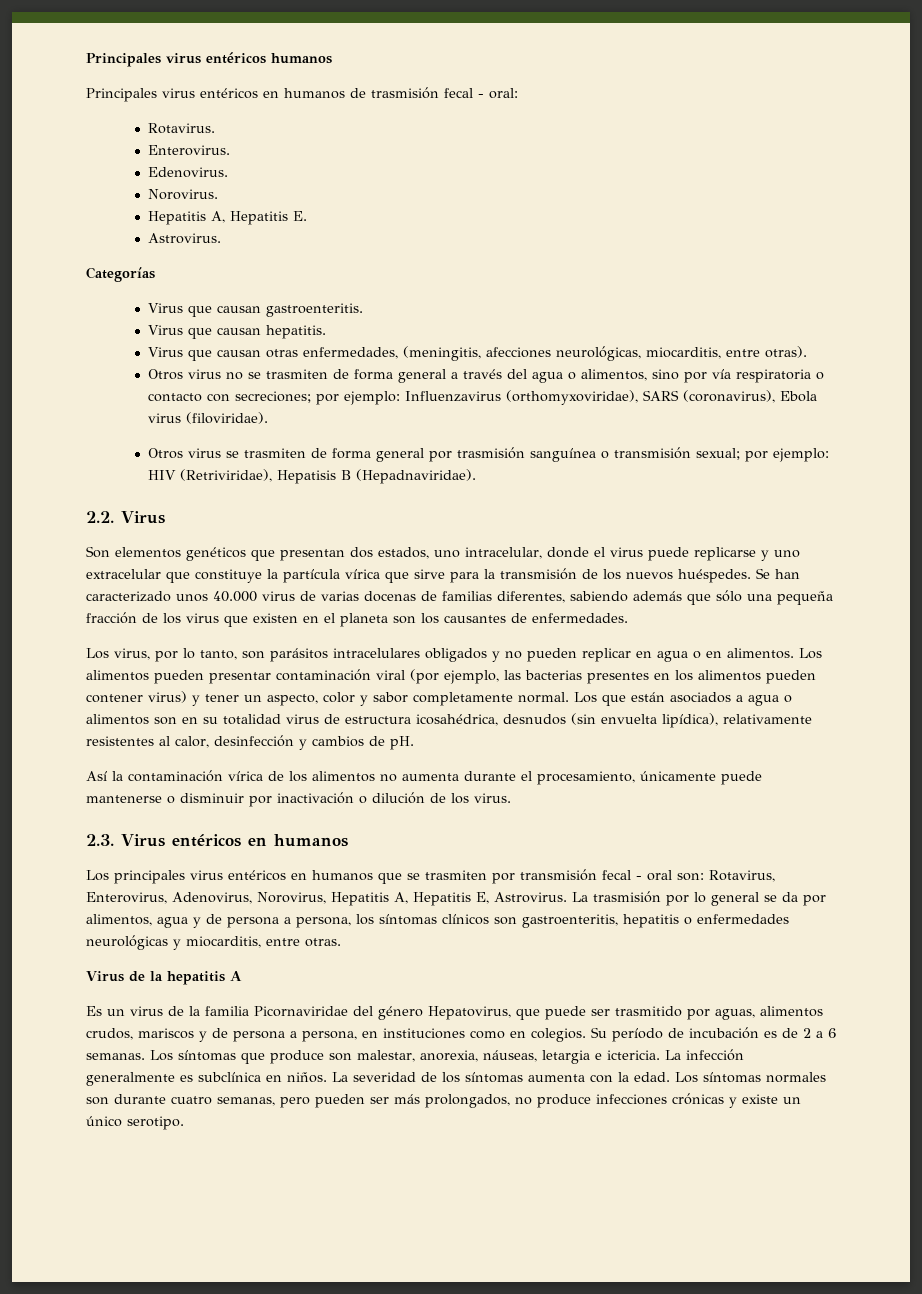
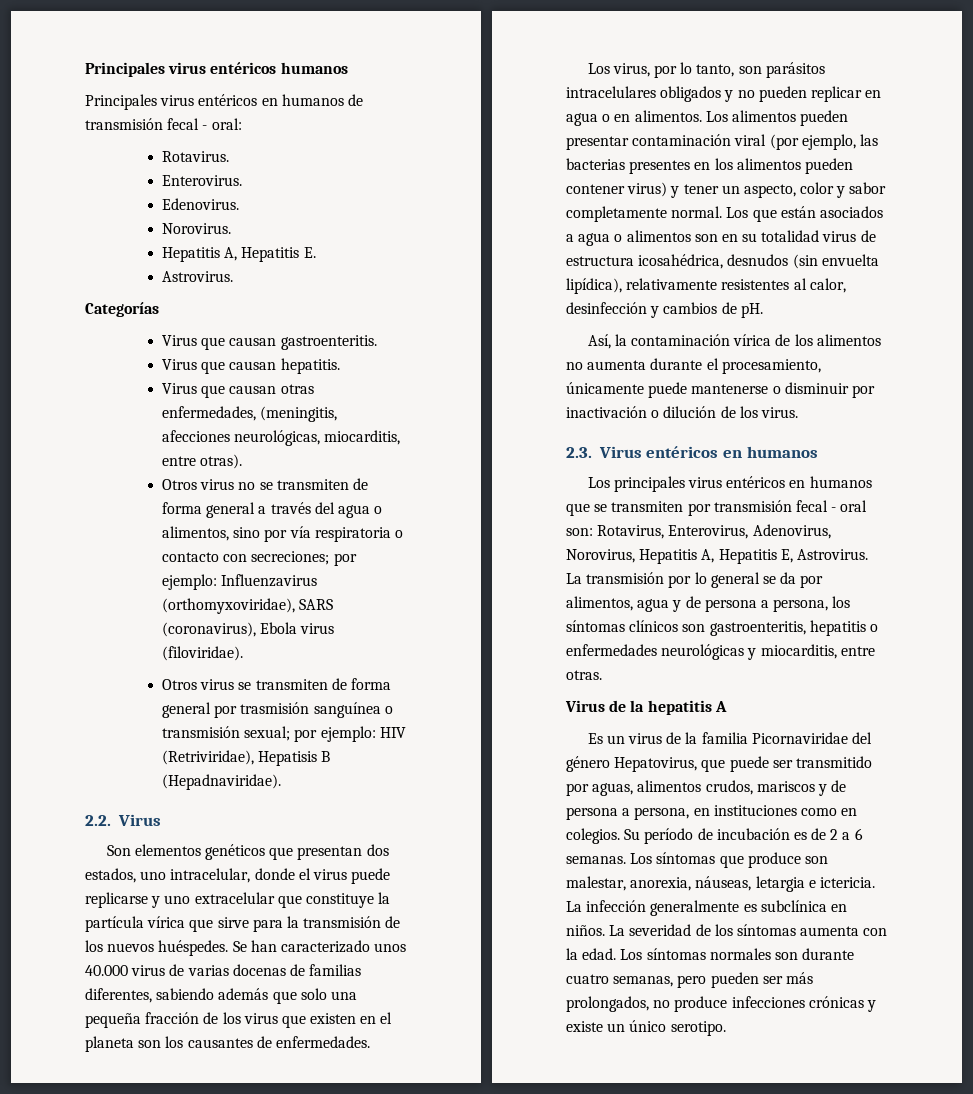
- Principales virus entéricos en humanos de trasmisión fecal - oral:
+ Principales virus entéricos en humanos de transmisión fecal - oral:
- Otros virus no se trasmiten de forma general a través del agua o alimentos, sino por vía respiratoria o contacto con secreciones; por ejemplo: Influenzavirus (orthomyxoviridae), SARS (coronavirus), Ebola virus (filoviridae).
+ Otros virus no se transmiten de forma general a través del agua o alimentos, sino por vía respiratoria o contacto con secreciones; por ejemplo: Influenzavirus (orthomyxoviridae), SARS (coronavirus), Ebola virus (filoviridae).
- Otros virus se trasmiten de forma general por trasmisión sanguínea o transmisión sexual; por ejemplo: HIV (Retriviridae), Hepatisis B (Hepadnaviridae).
+ Otros virus se transmiten de forma general por trasmisión sanguínea o transmisión sexual; por ejemplo: HIV (Retriviridae), Hepatisis B (Hepadnaviridae).
- Se han caracterizado unos 40.000 virus de varias docenas de familias diferentes, sabiendo además que sólo una pequeña fracción de los virus que existen en el planeta son los causantes de enfermedades.
+ Se han caracterizado unos 40.000 virus de varias docenas de familias diferentes, sabiendo además que solo una pequeña fracción de los virus que existen en el planeta son los causantes de enfermedades.
- Así la contaminación vírica de los alimentos no aumenta durante el procesamiento, únicamente puede mantenerse o disminuir por inactivación o dilución de los virus.
+ Así, la contaminación vírica de los alimentos no aumenta durante el procesamiento, únicamente puede mantenerse o disminuir por inactivación o dilución de los virus.
- Los principales virus entéricos en humanos que se trasmiten por transmisión fecal - oral son: Rotavirus, Enterovirus, Adenovirus, Norovirus, Hepatitis A, Hepatitis E, Astrovirus.
+ Los principales virus entéricos en humanos que se transmiten por transmisión fecal - oral son: Rotavirus, Enterovirus, Adenovirus, Norovirus, Hepatitis A, Hepatitis E, Astrovirus.
- La trasmisión por lo general se da por alimentos, agua y de persona a persona, los síntomas clínicos son gastroenteritis, hepatitis o enfermedades neurológicas y miocarditis, entre otras.
+ La transmisión por lo general se da por alimentos, agua y de persona a persona, los síntomas clínicos son gastroenteritis, hepatitis o enfermedades neurológicas y miocarditis, entre otras.
- Es un virus de la familia Picornaviridae del género Hepatovirus, que puede ser trasmitido por aguas, alimentos crudos, mariscos y de persona a persona, en instituciones como en colegios.
+ Es un virus de la familia Picornaviridae del género Hepatovirus, que puede ser transmitido por aguas, alimentos crudos, mariscos y de persona a persona, en instituciones como en colegios.

